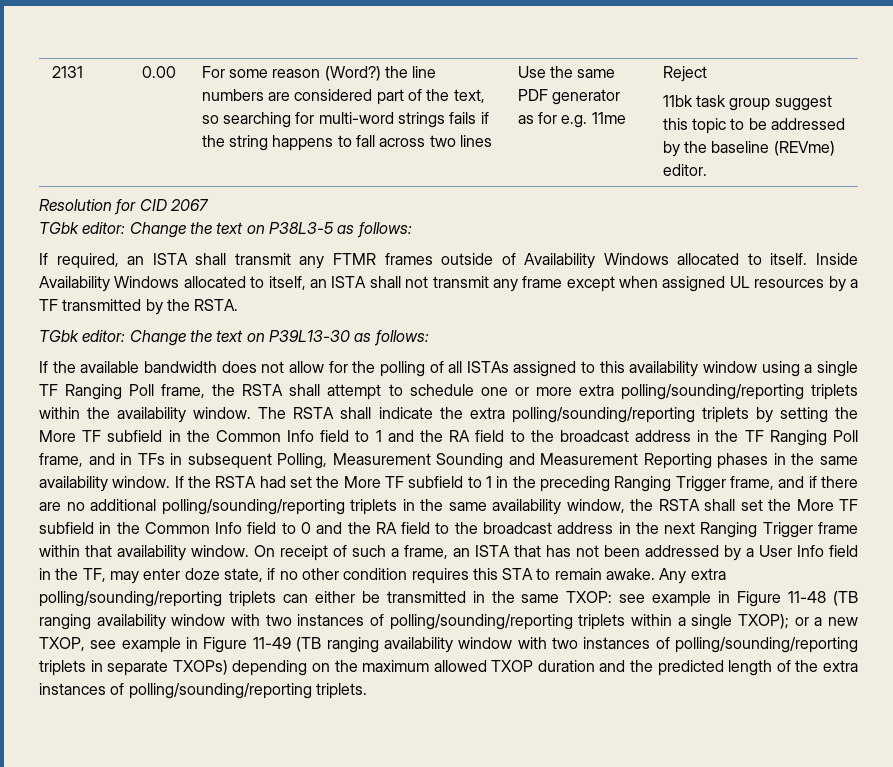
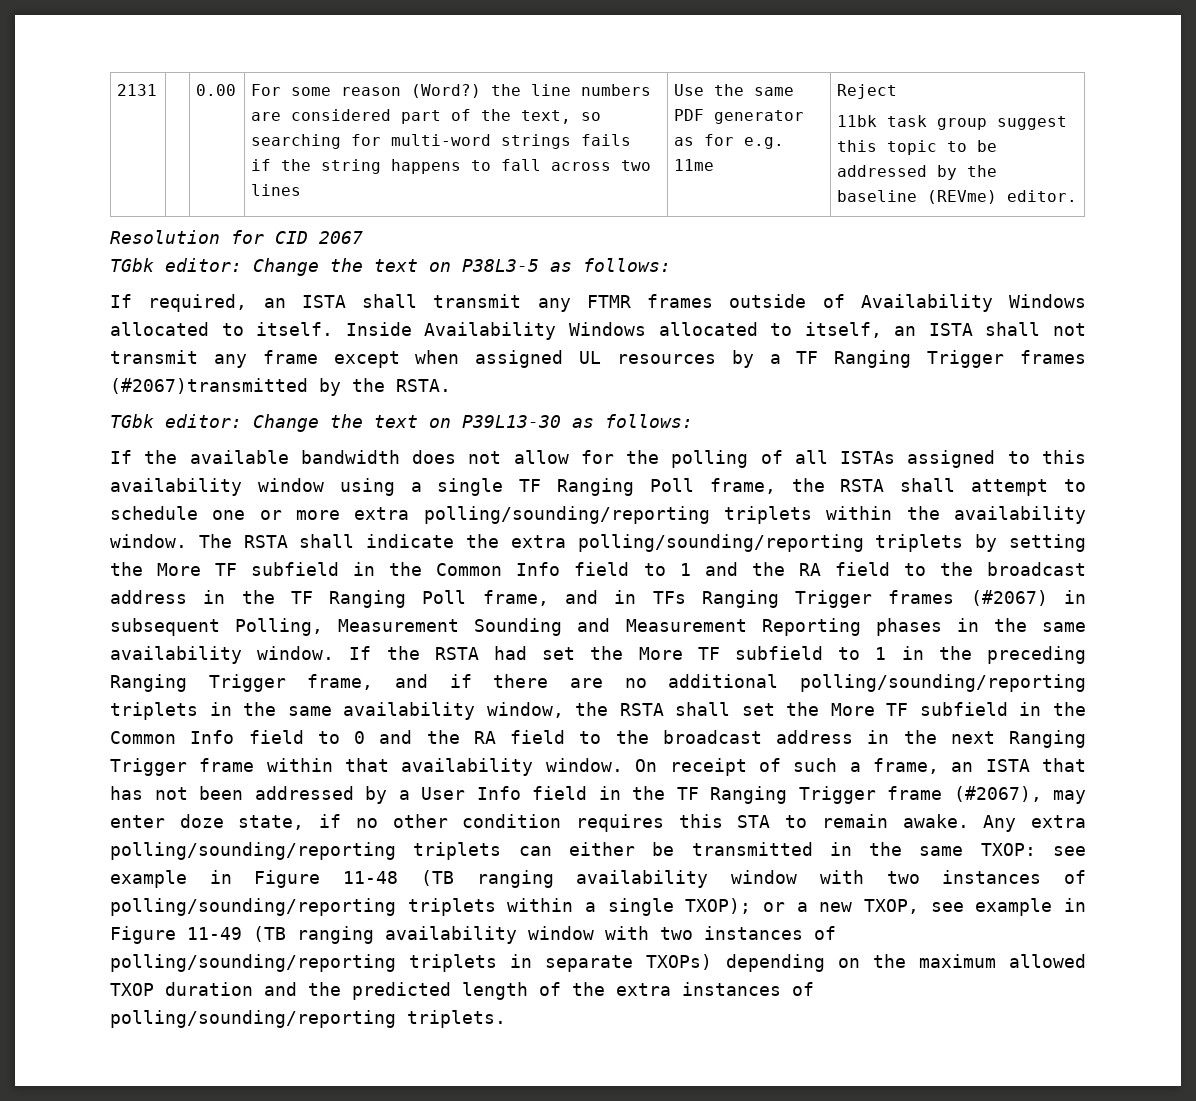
- Inside Availability Windows allocated to itself, an ISTA shall not transmit any frame except when assigned UL resources by a TF transmitted by the RSTA.
+ Inside Availability Windows allocated to itself, an ISTA shall not transmit any frame except when assigned UL resources by a TF Ranging Trigger frames (#2067)transmitted by the RSTA.
- The RSTA shall indicate the extra polling/sounding/reporting triplets by setting the More TF subfield in the Common Info field to 1 and the RA field to the broadcast address in the TF Ranging Poll frame, and in TFs in subsequent Polling, Measurement Sounding and Measurement Reporting phases in the same availability window.
+ The RSTA shall indicate the extra polling/sounding/reporting triplets by setting the More TF subfield in the Common Info field to 1 and the RA field to the broadcast address in the TF Ranging Poll frame, and in TFs Ranging Trigger frames (#2067) in subsequent Polling, Measurement Sounding and Measurement Reporting phases in the same availability window.
- On receipt of such a frame, an ISTA that has not been addressed by a User Info field in the TF, may enter doze state, if no other condition requires this STA to remain awake.
+ On receipt of such a frame, an ISTA that has not been addressed by a User Info field in the TF Ranging Trigger frame (#2067), may enter doze state, if no other condition requires this STA to remain awake.

